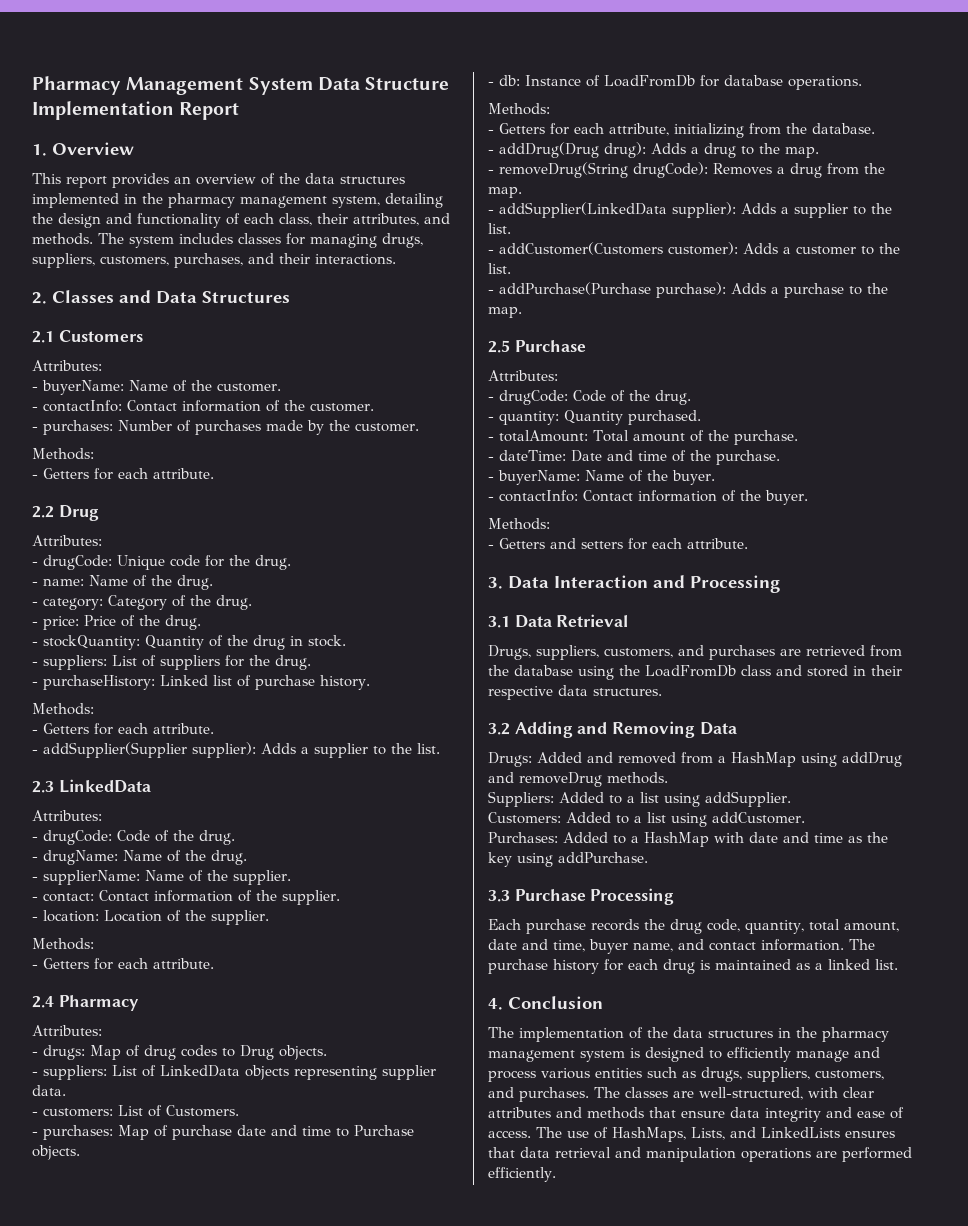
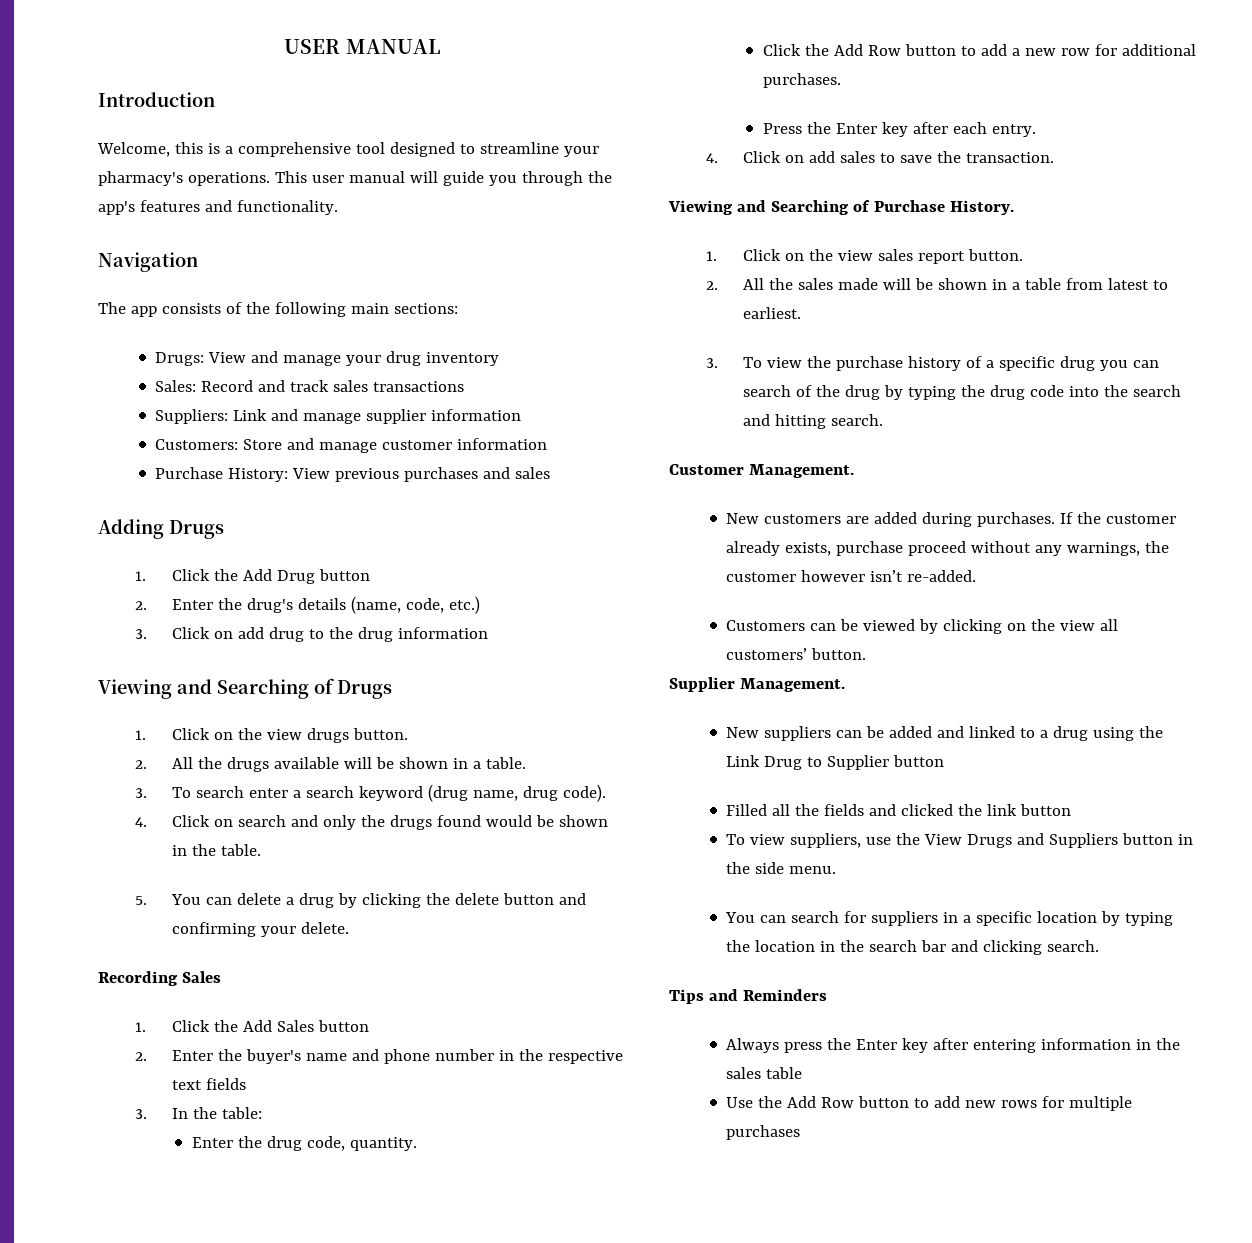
- Pharmacy Management System Data Structure Implementation Report
- 1. Overview
- This report provides an overview of the data structures implemented in the pharmacy management system, detailing the design and functionality of each class, their attributes, and methods. The system includes classes for managing drugs, suppliers, customers, purchases, and their interactions.
- 2. Classes and Data Structures
- 2.1 Customers
- Attributes:
- - buyerName: Name of the customer.
- - contactInfo: Contact information of the customer.
- - purchases: Number of purchases made by the customer.
- Methods:
- - Getters for each attribute.
- 2.2 Drug
- Attributes:
- - drugCode: Unique code for the drug.
- - name: Name of the drug.
- - category: Category of the drug.
- - price: Price of the drug.
- - stockQuantity: Quantity of the drug in stock.
- - suppliers: List of suppliers for the drug.
- - purchaseHistory: Linked list of purchase history.
- Methods:
- - Getters for each attribute.
- - addSupplier(Supplier supplier): Adds a supplier to the list.
- 2.3 LinkedData
- Attributes:
- - drugCode: Code of the drug.
- - drugName: Name of the drug.
- - supplierName: Name of the supplier.
- - contact: Contact information of the supplier.
- - location: Location of the supplier.
- Methods:
- - Getters for each attribute.
- 2.4 Pharmacy
- Attributes:
- - drugs: Map of drug codes to Drug objects.
- - suppliers: List of LinkedData objects representing supplier data.
- - customers: List of Customers.
- - purchases: Map of purchase date and time to Purchase objects.
- - db: Instance of LoadFromDb for database operations.
- Methods:
- - Getters for each attribute, initializing from the database.
- - addDrug(Drug drug): Adds a drug to the map.
- - removeDrug(String drugCode): Removes a drug from the map.
- - addSupplier(LinkedData supplier): Adds a supplier to the list.
- - addCustomer(Customers customer): Adds a customer to the list.
- - addPurchase(Purchase purchase): Adds a purchase to the map.
- 2.5 Purchase
- Attributes:
- - drugCode: Code of the drug.
- - quantity: Quantity purchased.
- - totalAmount: Total amount of the purchase.
- - dateTime: Date and time of the purchase.
- - buyerName: Name of the buyer.
- - contactInfo: Contact information of the buyer.
- Methods:
- - Getters and setters for each attribute.
- 3. Data Interaction and Processing
- 3.1 Data Retrieval
- Drugs, suppliers, customers, and purchases are retrieved from the database using the LoadFromDb class and stored in their respective data structures.
- 3.2 Adding and Removing Data
- Drugs: Added and removed from a HashMap using addDrug and removeDrug methods.
- Suppliers: Added to a list using addSupplier.
- Customers: Added to a list using addCustomer.
- Purchases: Added to a HashMap with date and time as the key using addPurchase.
- 3.3 Purchase Processing
- Each purchase records the drug code, quantity, total amount, date and time, buyer name, and contact information. The purchase history for each drug is maintained as a linked list.
- 4. Conclusion
- The implementation of the data structures in the pharmacy management system is designed to efficiently manage and process various entities such as drugs, suppliers, customers, and purchases. The classes are well-structured, with clear attributes and methods that ensure data integrity and ease of access. The use of HashMaps, Lists, and LinkedLists ensures that data retrieval and manipulation operations are performed efficiently.
+ USER MANUAL
+ Introduction
+ Welcome, this is a comprehensive tool designed to streamline your pharmacy's operations. This user manual will guide you through the app's features and functionality.
+ Navigation
+ The app consists of the following main sections:
+ Drugs: View and manage your drug inventory
+ Sales: Record and track sales transactions
+ Suppliers: Link and manage supplier information
+ Customers: Store and manage customer information
+ Purchase History: View previous purchases and sales
+ Adding Drugs
+ 1. Click the Add Drug button
+ 2. Enter the drug's details (name, code, etc.)
+ 3. Click on add drug to the drug information
+ Viewing and Searching of Drugs
+ 1. Click on the view drugs button.
+ 2. All the drugs available will be shown in a table.
+ 3. To search enter a search keyword (drug name, drug code).
+ 4. Click on search and only the drugs found would be shown in the table.
+ 5. You can delete a drug by clicking the delete button and confirming your delete.
+ Recording Sales
+ 1. Click the Add Sales button
+ 2. Enter the buyer's name and phone number in the respective text fields
+ 3. In the table:
+ Enter the drug code, quantity.
+ Click the Add Row button to add a new row for additional purchases.
+ Press the Enter key after each entry.
+ 4. Click on add sales to save the transaction.
+ Viewing and Searching of Purchase History.
+ 1. Click on the view sales report button.
+ 2. All the sales made will be shown in a table from latest to earliest.
+ 3. To view the purchase history of a specific drug you can search of the drug by typing the drug code into the search and hitting search.
+ Customer Management.
+ New customers are added during purchases. If the customer already exists, purchase proceed without any warnings, the customer however isn’t re-added.
+ Customers can be viewed by clicking on the view all customers’ button.
+ Supplier Management.
+ New suppliers can be added and linked to a drug using the Link Drug to Supplier button
+ Filled all the fields and clicked the link button
+ To view suppliers, use the View Drugs and Suppliers button in the side menu.
+ You can search for suppliers in a specific location by typing the location in the search bar and clicking search.
+ Tips and Reminders
+ Always press the Enter key after entering information in the sales table
+ Use the Add Row button to add new rows for multiple purchases

